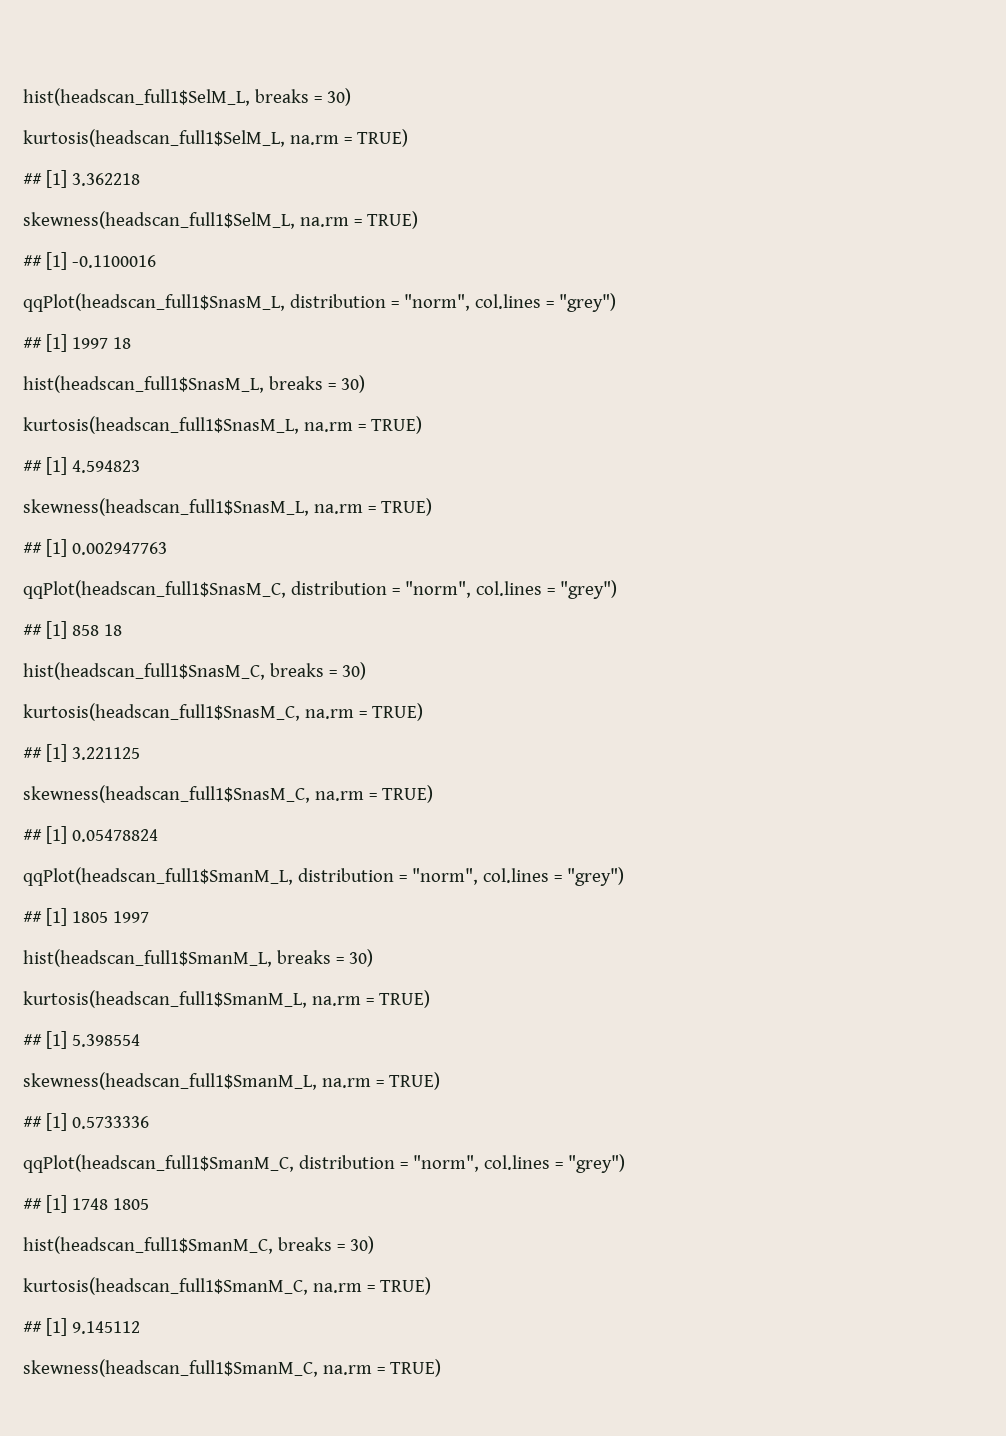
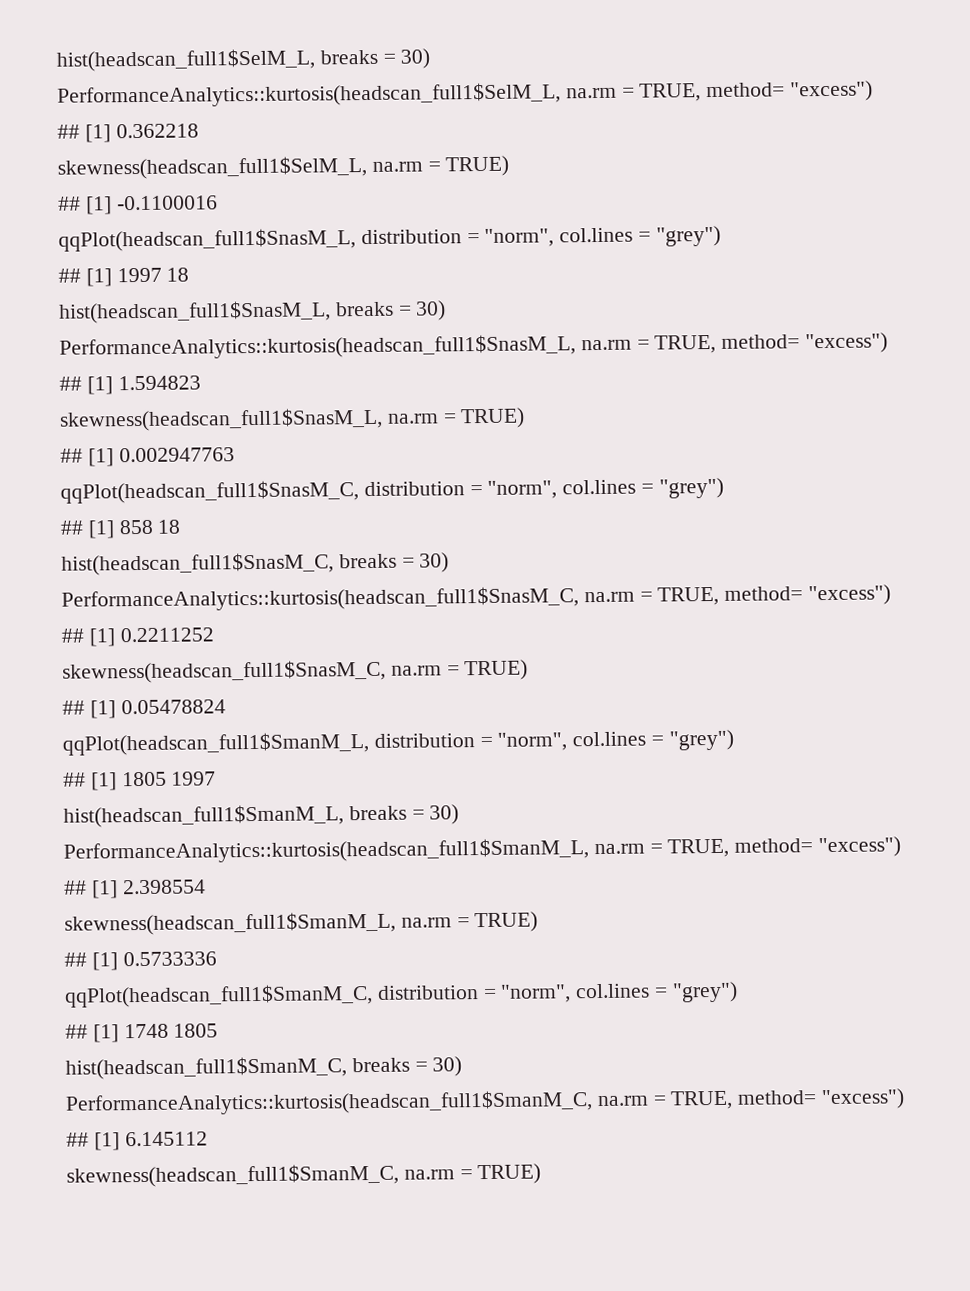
- kurtosis(headscan_full1$SelM_L, na.rm = TRUE)
- ## [1] 3.362218
+ PerformanceAnalytics::kurtosis(headscan_full1$SelM_L, na.rm = TRUE, method= "excess")
+ ## [1] 0.362218
- kurtosis(headscan_full1$SnasM_L, na.rm = TRUE)
- ## [1] 4.594823
+ PerformanceAnalytics::kurtosis(headscan_full1$SnasM_L, na.rm = TRUE, method= "excess")
+ ## [1] 1.594823
- kurtosis(headscan_full1$SnasM_C, na.rm = TRUE)
- ## [1] 3.221125
+ PerformanceAnalytics::kurtosis(headscan_full1$SnasM_C, na.rm = TRUE, method= "excess")
+ ## [1] 0.2211252
- kurtosis(headscan_full1$SmanM_L, na.rm = TRUE)
- ## [1] 5.398554
+ PerformanceAnalytics::kurtosis(headscan_full1$SmanM_L, na.rm = TRUE, method= "excess")
+ ## [1] 2.398554
- kurtosis(headscan_full1$SmanM_C, na.rm = TRUE)
- ## [1] 9.145112
+ PerformanceAnalytics::kurtosis(headscan_full1$SmanM_C, na.rm = TRUE, method= "excess")
+ ## [1] 6.145112

